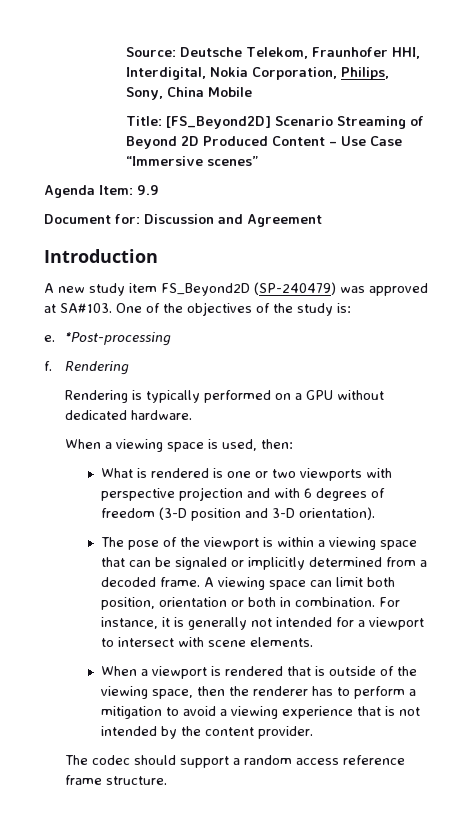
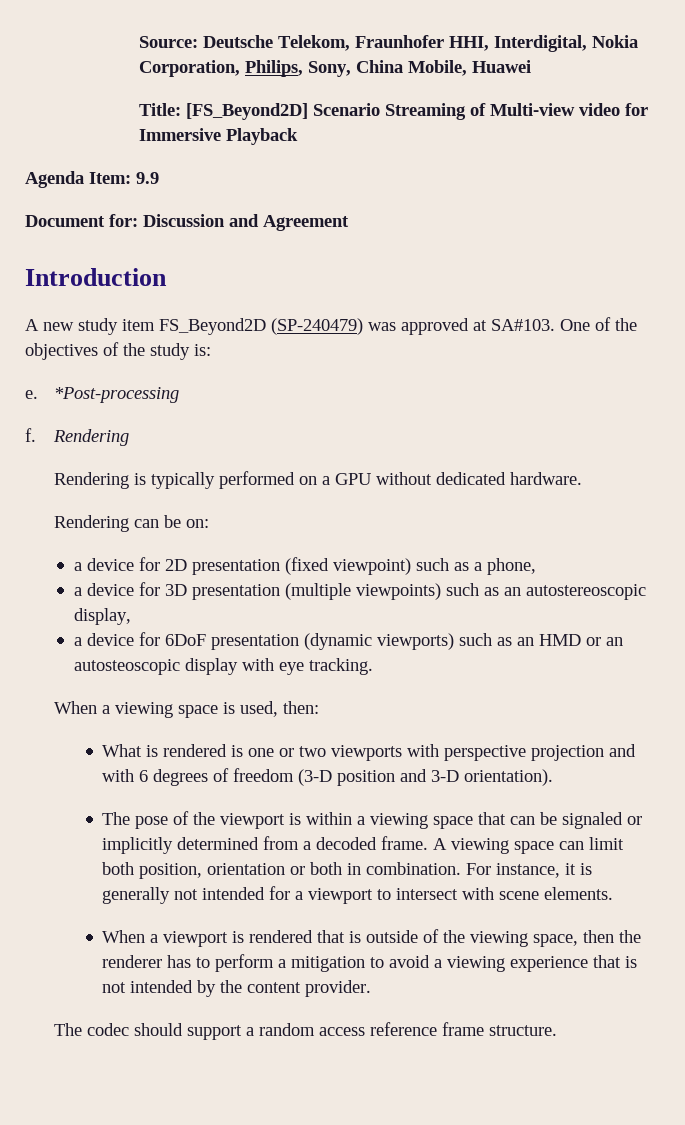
- Source: Deutsche Telekom, Fraunhofer HHI, Interdigital, Nokia Corporation, Philips, Sony, China Mobile
+ Source: Deutsche Telekom, Fraunhofer HHI, Interdigital, Nokia Corporation, Philips, Sony, China Mobile, Huawei
- Title: [FS_Beyond2D] Scenario Streaming of Beyond 2D Produced Content – Use Case “Immersive scenes”
+ Title: [FS_Beyond2D] Scenario Streaming of Multi-view video for Immersive Playback
+ Rendering can be on:
+ a device for 2D presentation (fixed viewpoint) such as a phone,
+ a device for 3D presentation (multiple viewpoints) such as an autostereoscopic display,
+ a device for 6DoF presentation (dynamic viewports) such as an HMD or an autosteoscopic display with eye tracking.

